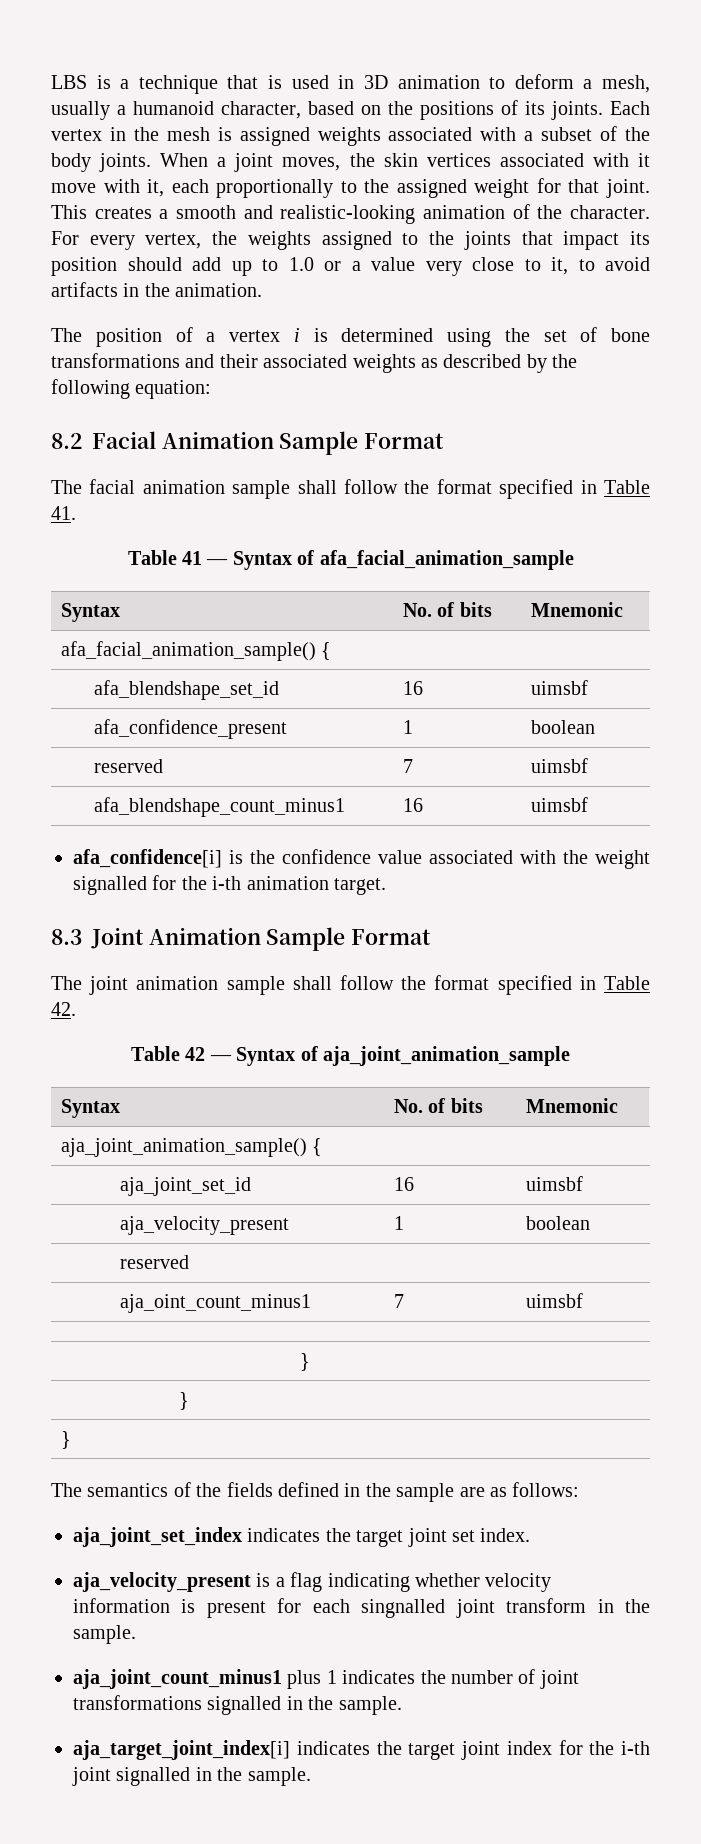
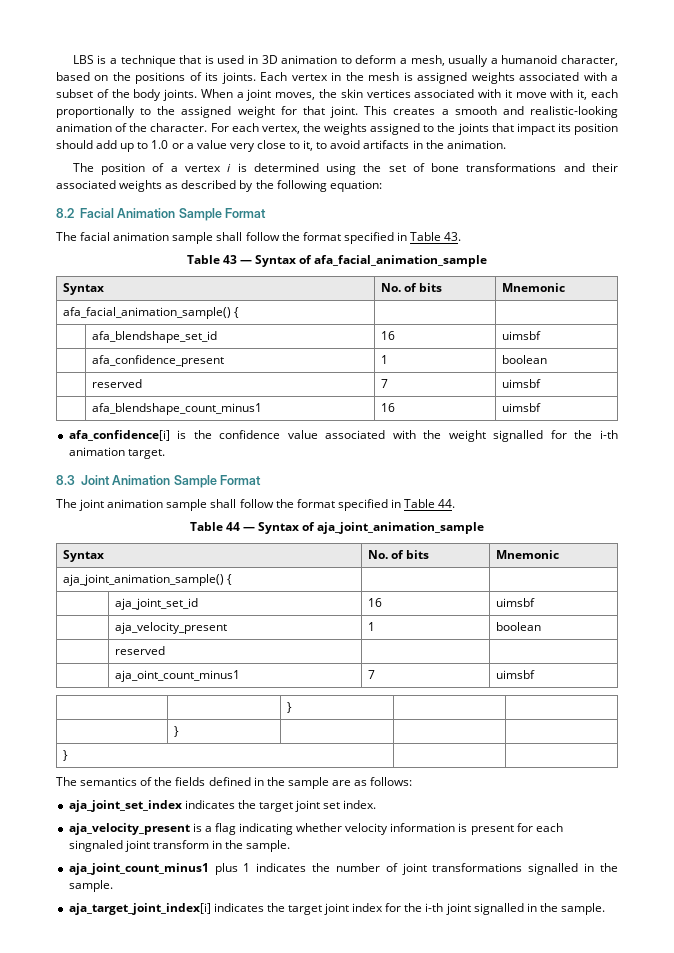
- For every vertex, the weights assigned to the joints that impact its position should add up to 1.0 or a value very close to it, to avoid artifacts in the animation.
+ For each vertex, the weights assigned to the joints that impact its position should add up to 1.0 or a value very close to it, to avoid artifacts in the animation.
- The facial animation sample shall follow the format specified in Table 41.
- Table 41 — Syntax of afa_facial_animation_sample
+ The facial animation sample shall follow the format specified in Table 43.
+ Table 43 — Syntax of afa_facial_animation_sample
- The joint animation sample shall follow the format specified in Table 42.
- Table 42 — Syntax of aja_joint_animation_sample
+ The joint animation sample shall follow the format specified in Table 44.
+ Table 44 — Syntax of aja_joint_animation_sample
- aja_velocity_present is a flag indicating whether velocity information is present for each singnalled joint transform in the sample.
+ aja_velocity_present is a flag indicating whether velocity information is present for each singnaled joint transform in the sample.

